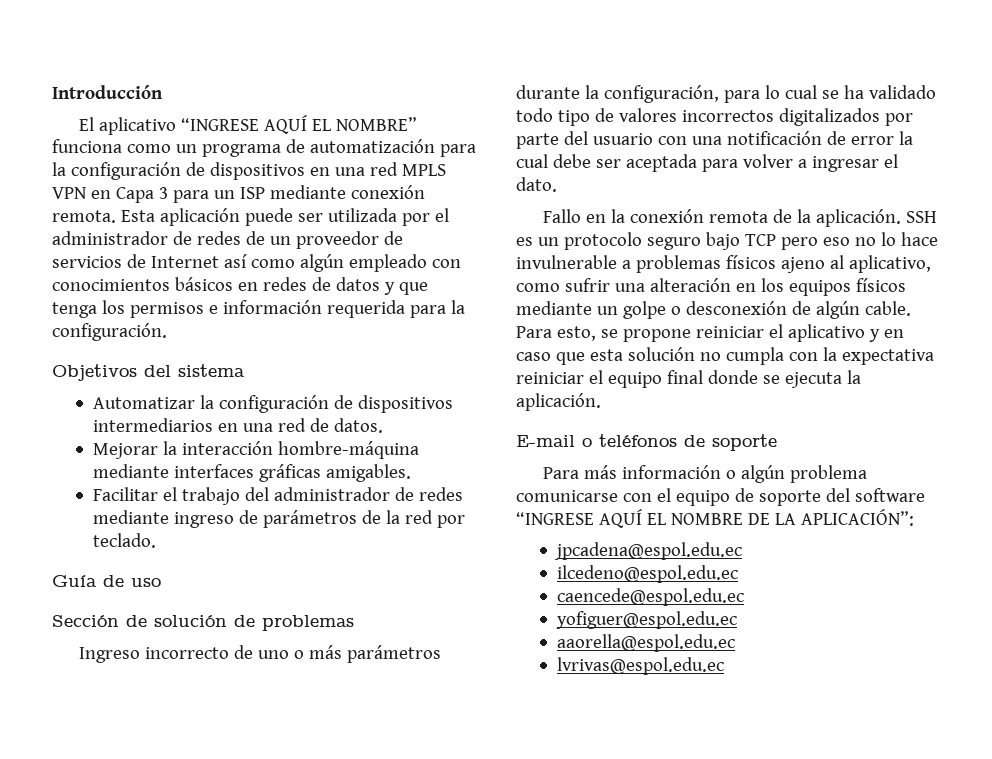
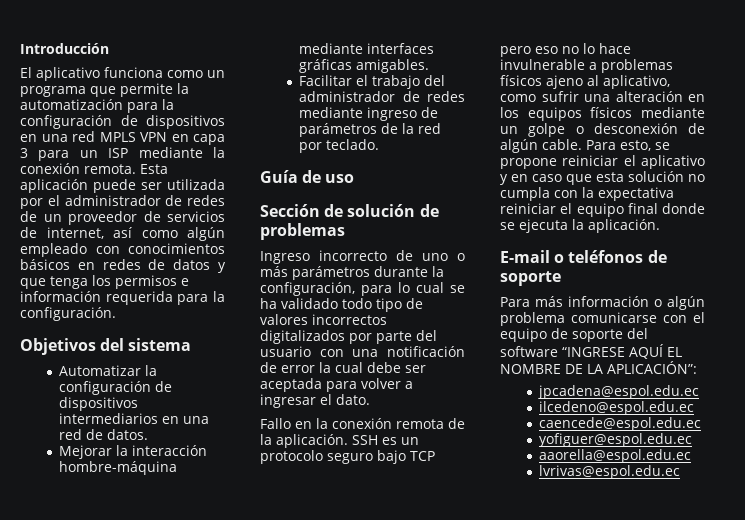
- El aplicativo “INGRESE AQUÍ EL NOMBRE” funciona como un programa de automatización para la configuración de dispositivos en una red MPLS VPN en Capa 3 para un ISP mediante conexión remota.
+ El aplicativo funciona como un programa que permite la automatización para la configuración de dispositivos en una red MPLS VPN en capa 3 para un ISP mediante la conexión remota.
- Esta aplicación puede ser utilizada por el administrador de redes de un proveedor de servicios de Internet así como algún empleado con conocimientos básicos en redes de datos y que tenga los permisos e información requerida para la configuración.
+ Esta aplicación puede ser utilizada por el administrador de redes de un proveedor de servicios de internet, así como algún empleado con conocimientos básicos en redes de datos y que tenga los permisos e información requerida para la configuración.

